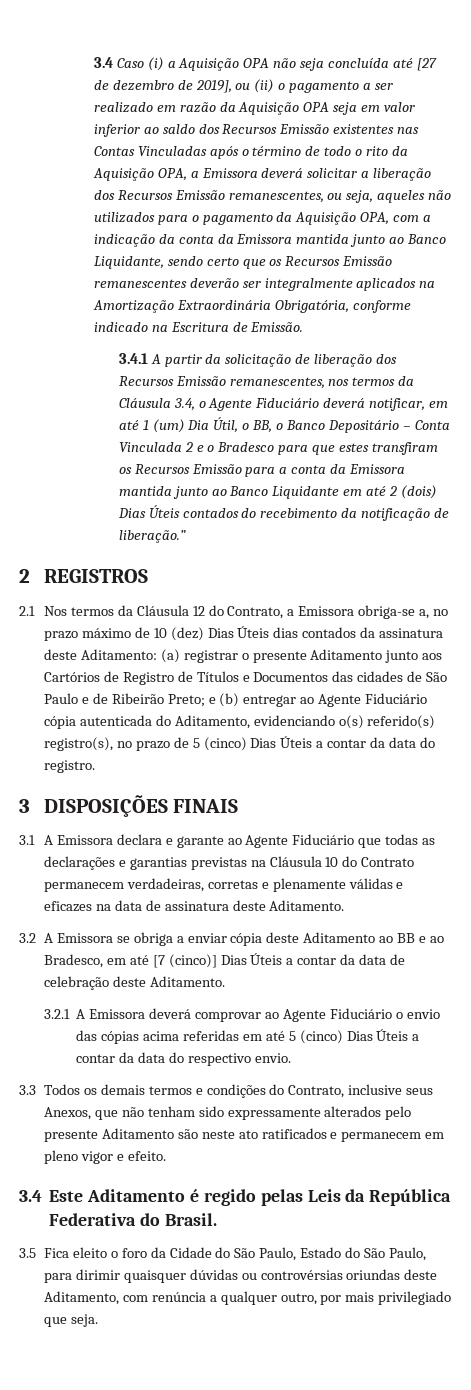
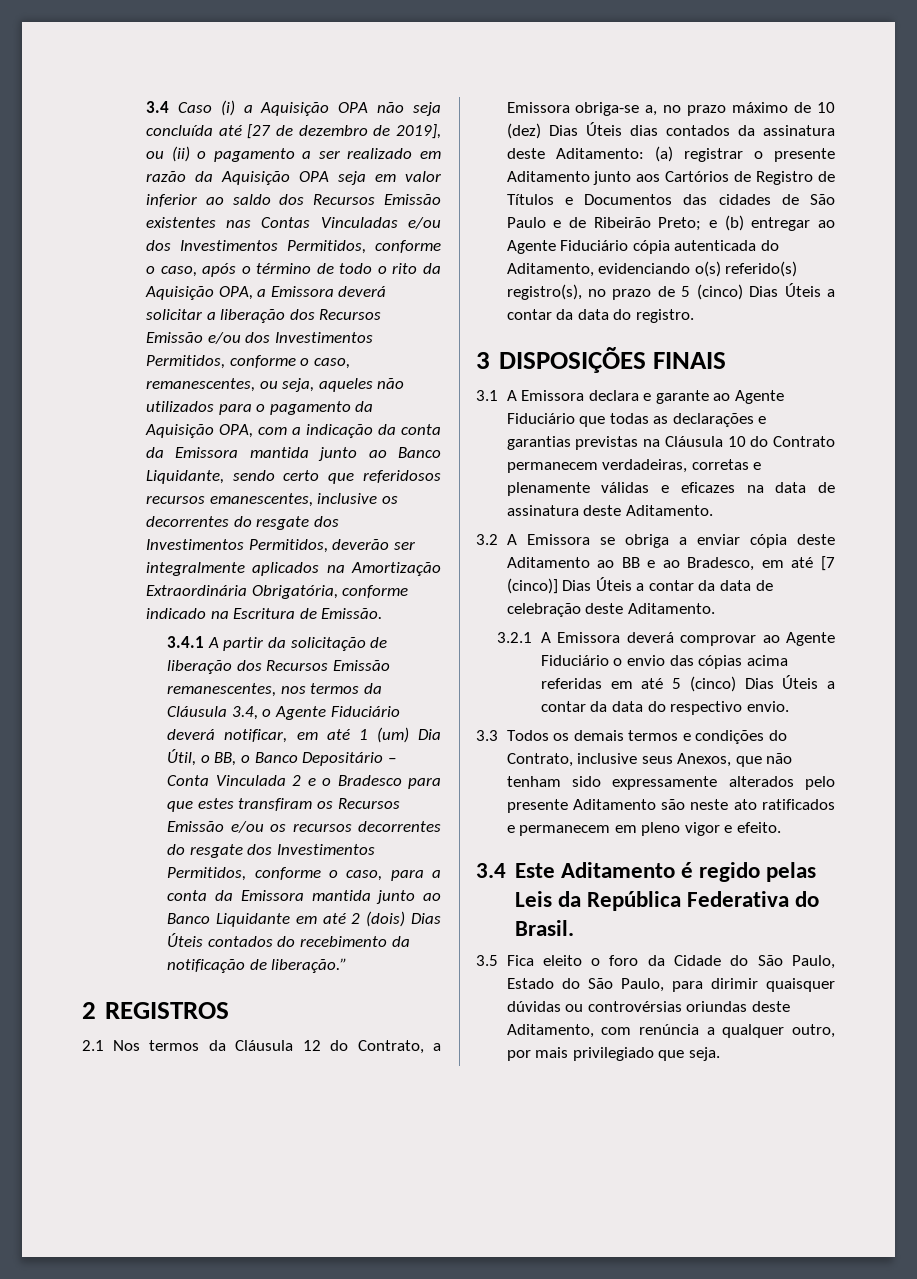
- 3.4 Caso (i) a Aquisição OPA não seja concluída até [27 de dezembro de 2019], ou (ii) o pagamento a ser realizado em razão da Aquisição OPA seja em valor inferior ao saldo dos Recursos Emissão existentes nas Contas Vinculadas após o término de todo o rito da Aquisição OPA, a Emissora deverá solicitar a liberação dos Recursos Emissão remanescentes, ou seja, aqueles não utilizados para o pagamento da Aquisição OPA, com a indicação da conta da Emissora mantida junto ao Banco Liquidante, sendo certo que os Recursos Emissão remanescentes deverão ser integralmente aplicados na Amortização Extraordinária Obrigatória, conforme indicado na Escritura de Emissão.
+ 3.4 Caso (i) a Aquisição OPA não seja concluída até [27 de dezembro de 2019], ou (ii) o pagamento a ser realizado em razão da Aquisição OPA seja em valor inferior ao saldo dos Recursos Emissão existentes nas Contas Vinculadas e/ou dos Investimentos Permitidos, conforme o caso, após o término de todo o rito da Aquisição OPA, a Emissora deverá solicitar a liberação dos Recursos Emissão e/ou dos Investimentos Permitidos, conforme o caso, remanescentes, ou seja, aqueles não utilizados para o pagamento da Aquisição OPA, com a indicação da conta da Emissora mantida junto ao Banco Liquidante, sendo certo que referidosos recursos emanescentes, inclusive os decorrentes do resgate dos Investimentos Permitidos, deverão ser integralmente aplicados na Amortização Extraordinária Obrigatória, conforme indicado na Escritura de Emissão.
- 3.4.1 A partir da solicitação de liberação dos Recursos Emissão remanescentes, nos termos da Cláusula 3.4, o Agente Fiduciário deverá notificar, em até 1 (um) Dia Útil, o BB, o Banco Depositário – Conta Vinculada 2 e o Bradesco para que estes transfiram os Recursos Emissão para a conta da Emissora mantida junto ao Banco Liquidante em até 2 (dois) Dias Úteis contados do recebimento da notificação de liberação.”
+ 3.4.1 A partir da solicitação de liberação dos Recursos Emissão remanescentes, nos termos da Cláusula 3.4, o Agente Fiduciário deverá notificar, em até 1 (um) Dia Útil, o BB, o Banco Depositário – Conta Vinculada 2 e o Bradesco para que estes transfiram os Recursos Emissão e/ou os recursos decorrentes do resgate dos Investimentos Permitidos, conforme o caso, para a conta da Emissora mantida junto ao Banco Liquidante em até 2 (dois) Dias Úteis contados do recebimento da notificação de liberação.”

